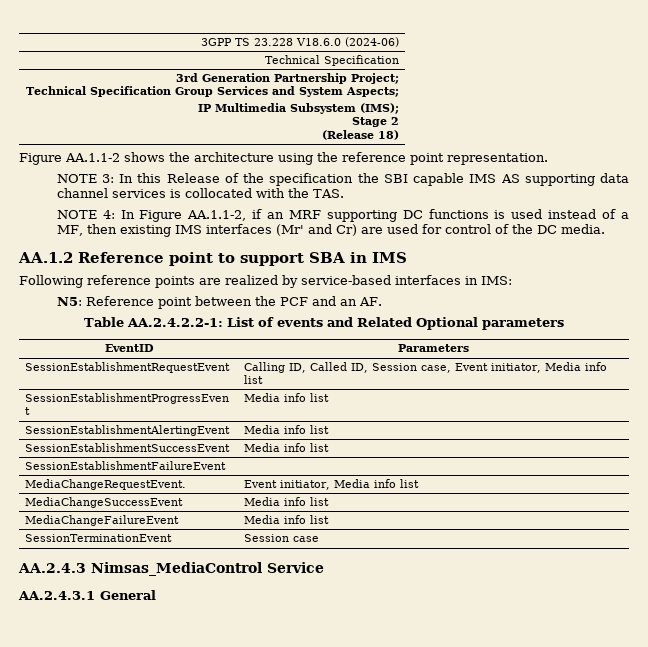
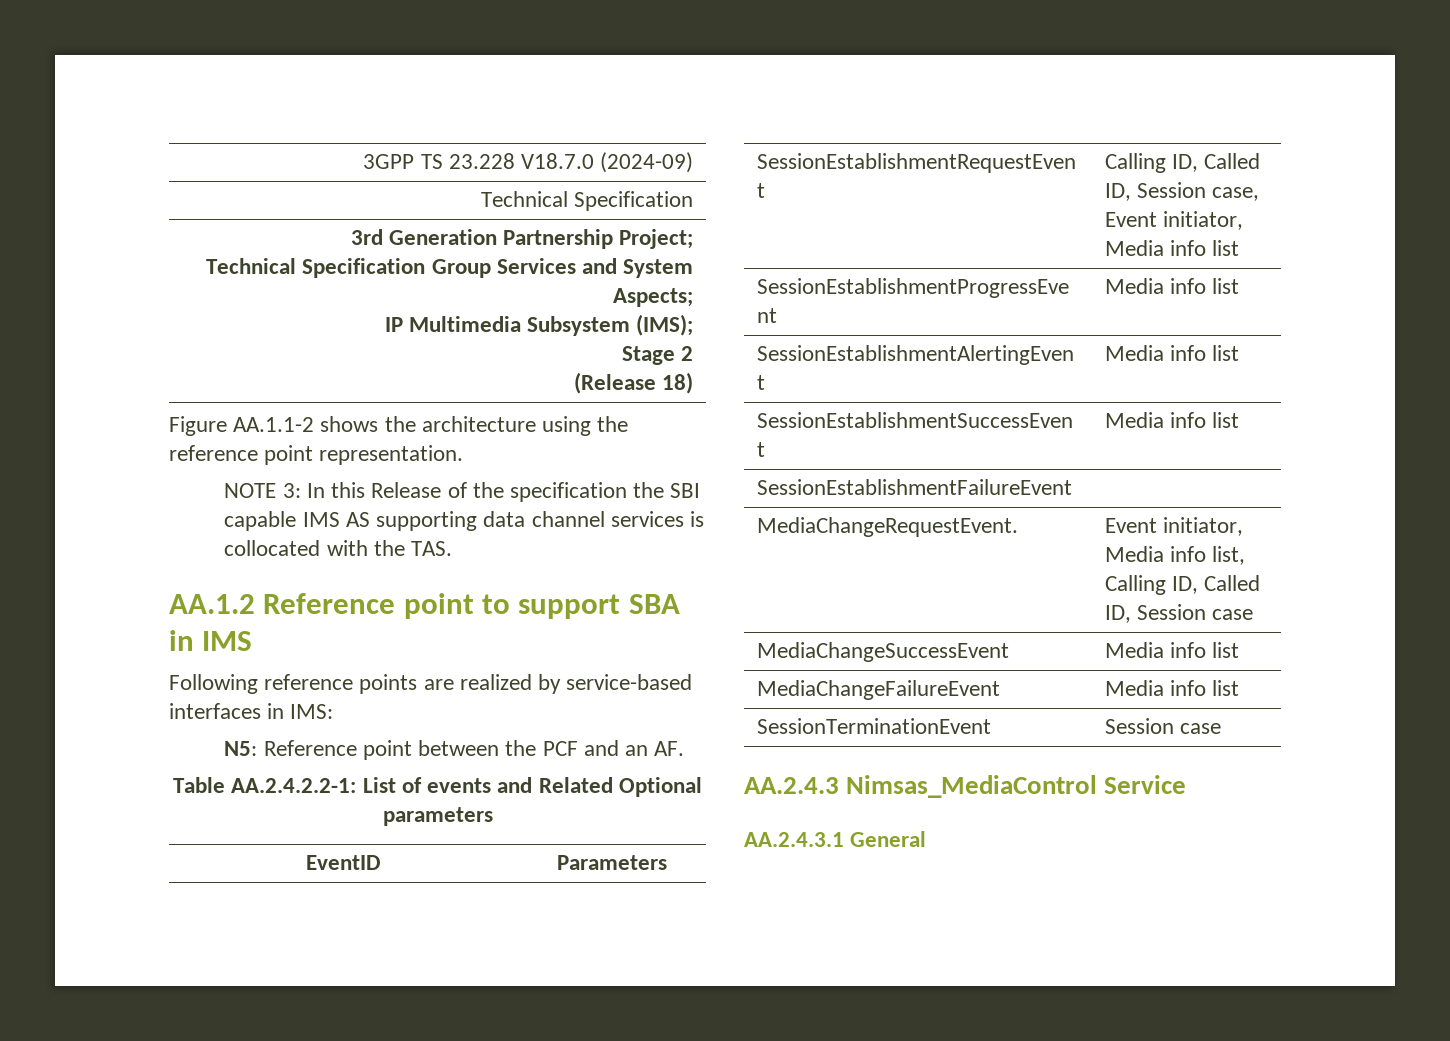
- 3GPP TS 23.228 V18.6.0 (2024-06)
+ 3GPP TS 23.228 V18.7.0 (2024-09)
- NOTE 4: In Figure AA.1.1-2, if an MRF supporting DC functions is used instead of a MF, then existing IMS interfaces (Mr' and Cr) are used for control of the DC media.
- MediaChangeRequestEvent. | Event initiator, Media info list
+ MediaChangeRequestEvent. | Event initiator, Media info list, Calling ID, Called ID, Session case

